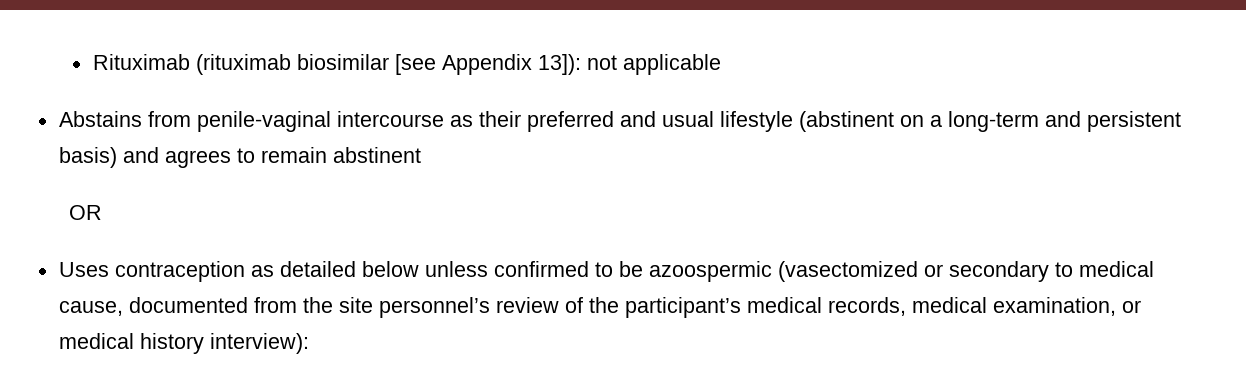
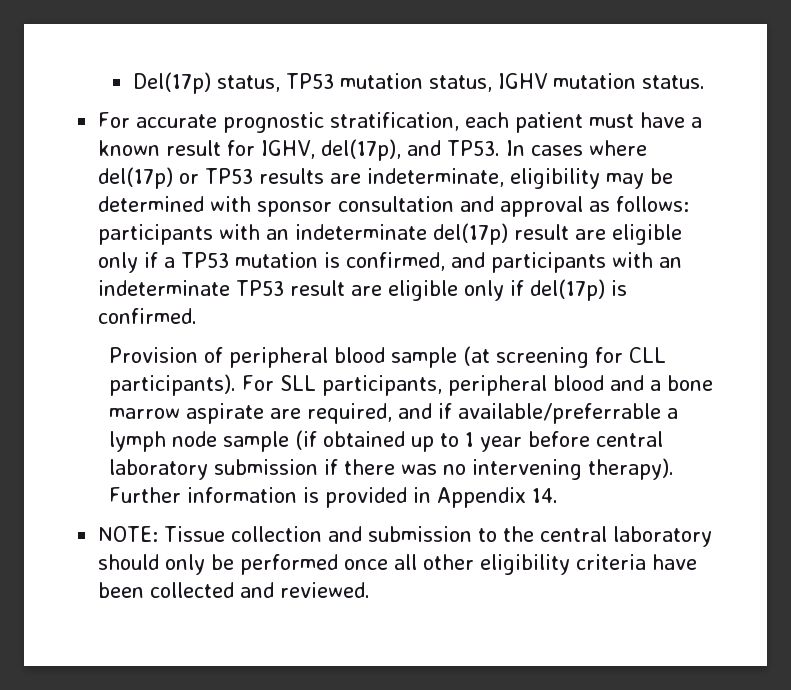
- Rituximab (rituximab biosimilar [see Appendix 13]): not applicable
- Abstains from penile-vaginal intercourse as their preferred and usual lifestyle (abstinent on a long-term and persistent basis) and agrees to remain abstinent
- OR
- Uses contraception as detailed below unless confirmed to be azoospermic (vasectomized or secondary to medical cause, documented from the site personnel’s review of the participant’s medical records, medical examination, or medical history interview):
+ Del(17p) status, TP53 mutation status, IGHV mutation status.
+ For accurate prognostic stratification, each patient must have a known result for IGHV, del(17p), and TP53. In cases where del(17p) or TP53 results are indeterminate, eligibility may be determined with sponsor consultation and approval as follows: participants with an indeterminate del(17p) result are eligible only if a TP53 mutation is confirmed, and participants with an indeterminate TP53 result are eligible only if del(17p) is confirmed.
+ Provision of peripheral blood sample (at screening for CLL participants). For SLL participants, peripheral blood and a bone marrow aspirate are required, and if available/preferrable a lymph node sample (if obtained up to 1 year before central laboratory submission if there was no intervening therapy). Further information is provided in Appendix 14.
+ NOTE: Tissue collection and submission to the central laboratory should only be performed once all other eligibility criteria have been collected and reviewed.

